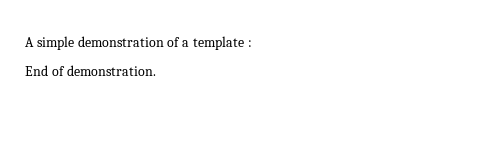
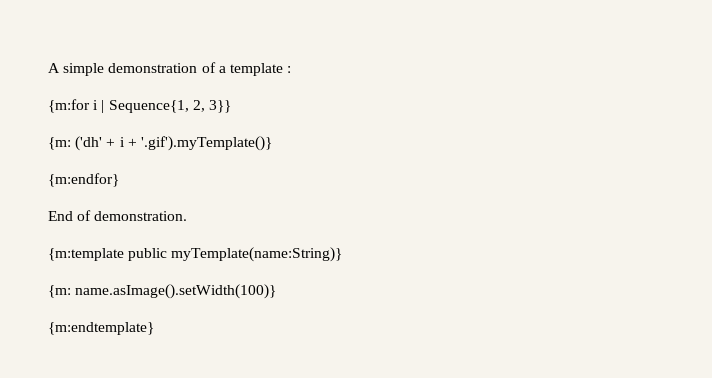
+ {m:for i | Sequence{1, 2, 3}}
+ {m: ('dh' + i + '.gif').myTemplate()}
+ {m:endfor}
  End of demonstration.
+ {m:template public myTemplate(name:String)}
+ {m: name.asImage().setWidth(100)}
+ {m:endtemplate}

